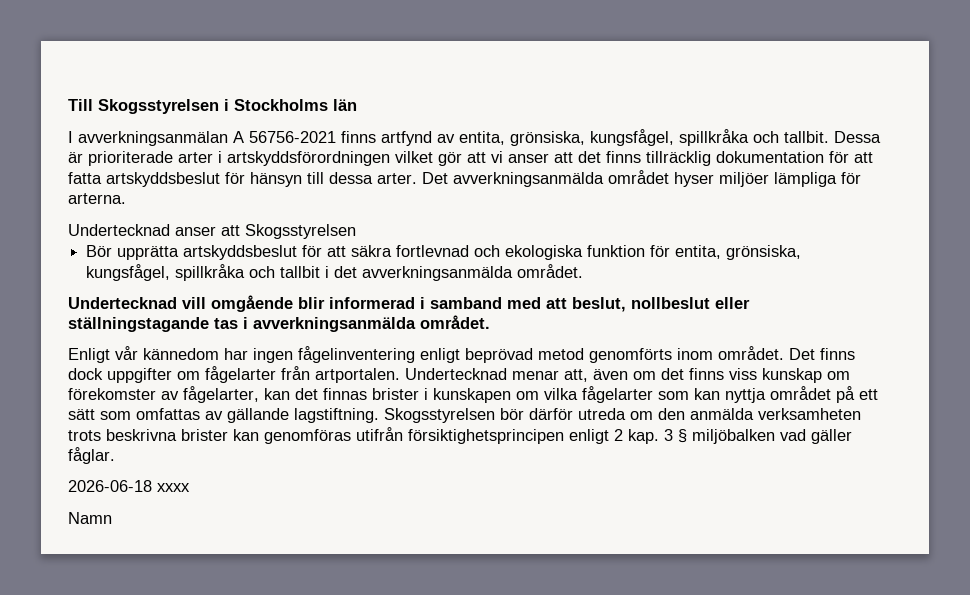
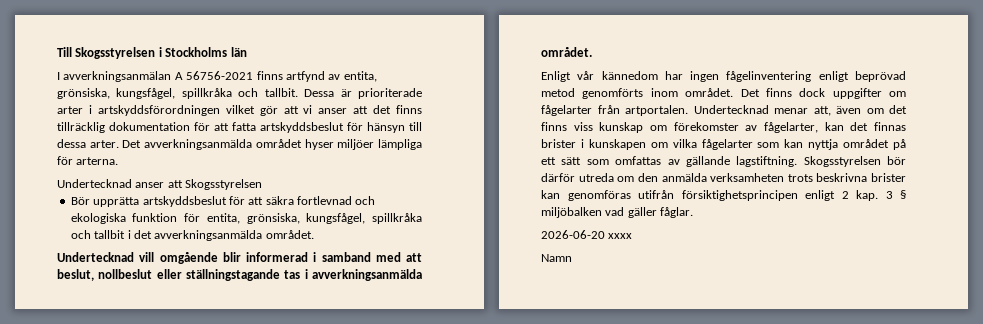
- 2026-06-18 xxxx
+ 2026-06-20 xxxx

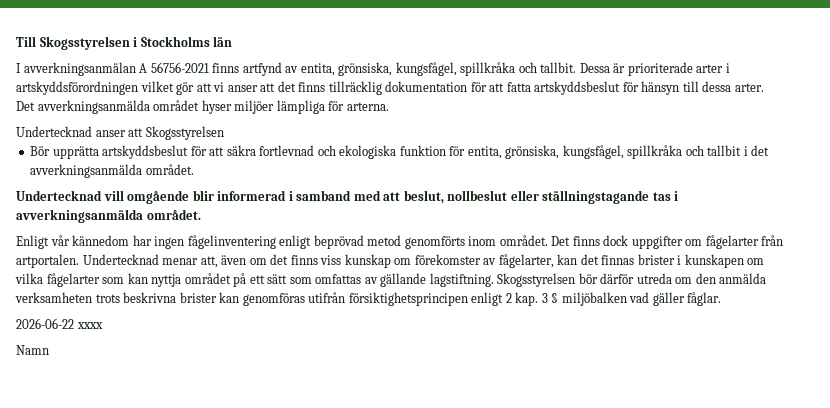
- 2026-06-20 xxxx
+ 2026-06-22 xxxx

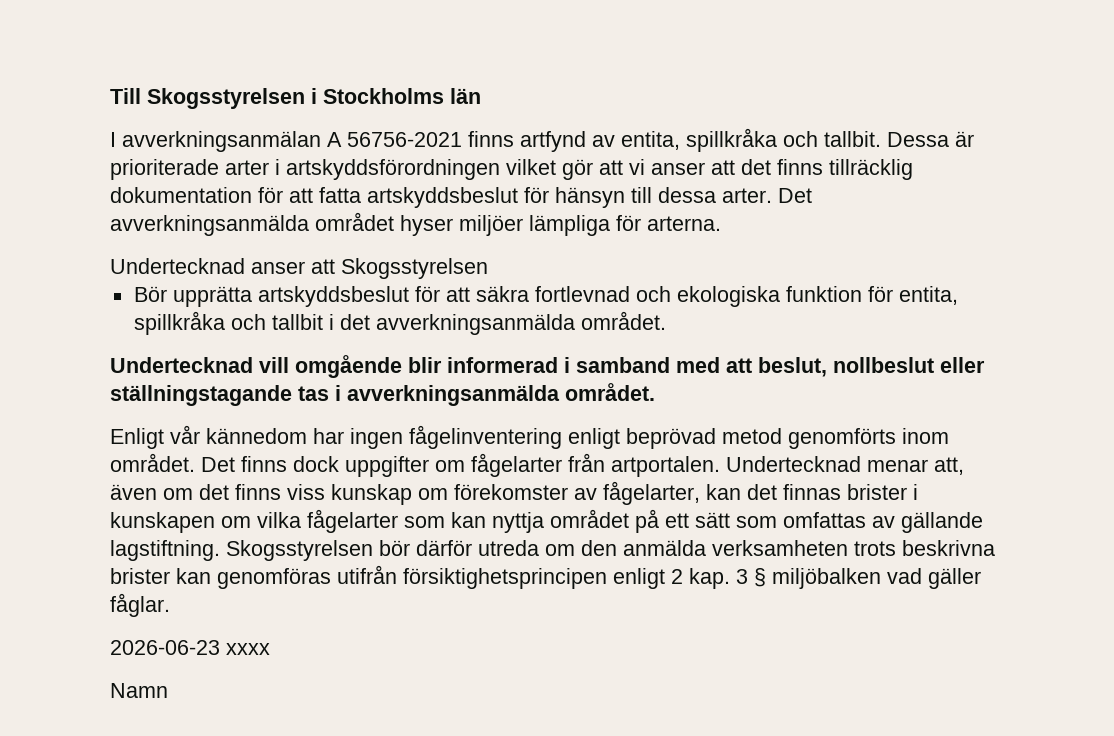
- I avverkningsanmälan A 56756-2021 finns artfynd av entita, grönsiska, kungsfågel, spillkråka och tallbit.
+ I avverkningsanmälan A 56756-2021 finns artfynd av entita, spillkråka och tallbit.
- Bör upprätta artskyddsbeslut för att säkra fortlevnad och ekologiska funktion för entita, grönsiska, kungsfågel, spillkråka och tallbit i det avverkningsanmälda området.
+ Bör upprätta artskyddsbeslut för att säkra fortlevnad och ekologiska funktion för entita, spillkråka och tallbit i det avverkningsanmälda området.
- 2026-06-22 xxxx
+ 2026-06-23 xxxx

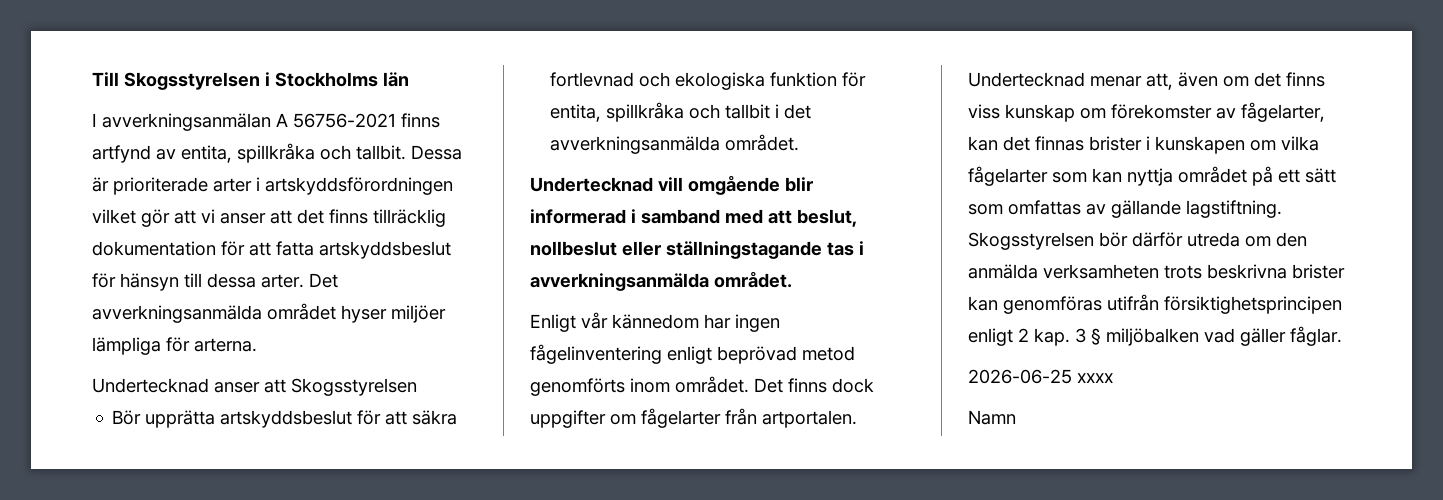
- 2026-06-23 xxxx
+ 2026-06-25 xxxx

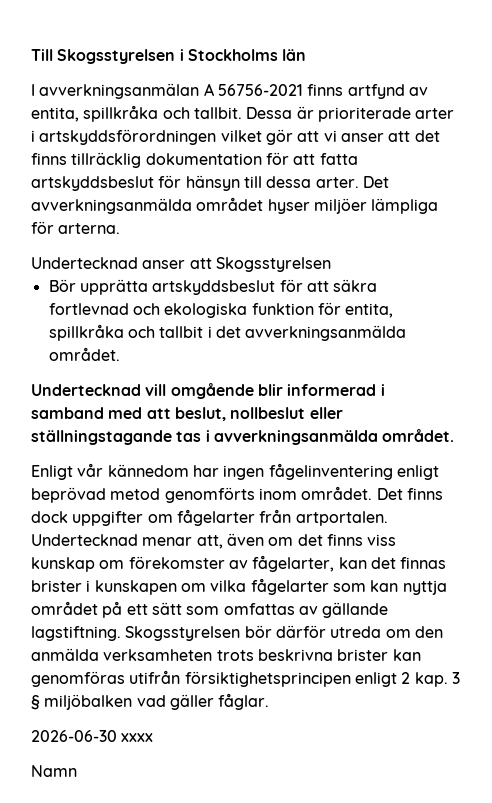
- 2026-06-25 xxxx
+ 2026-06-30 xxxx

